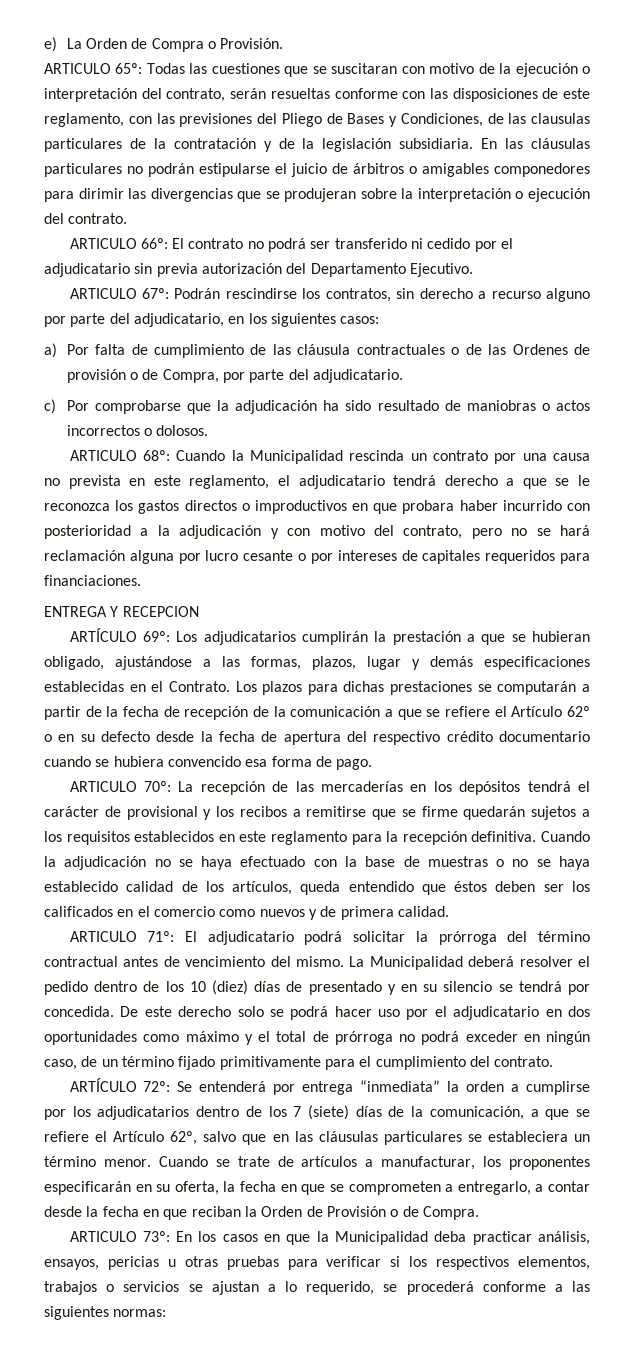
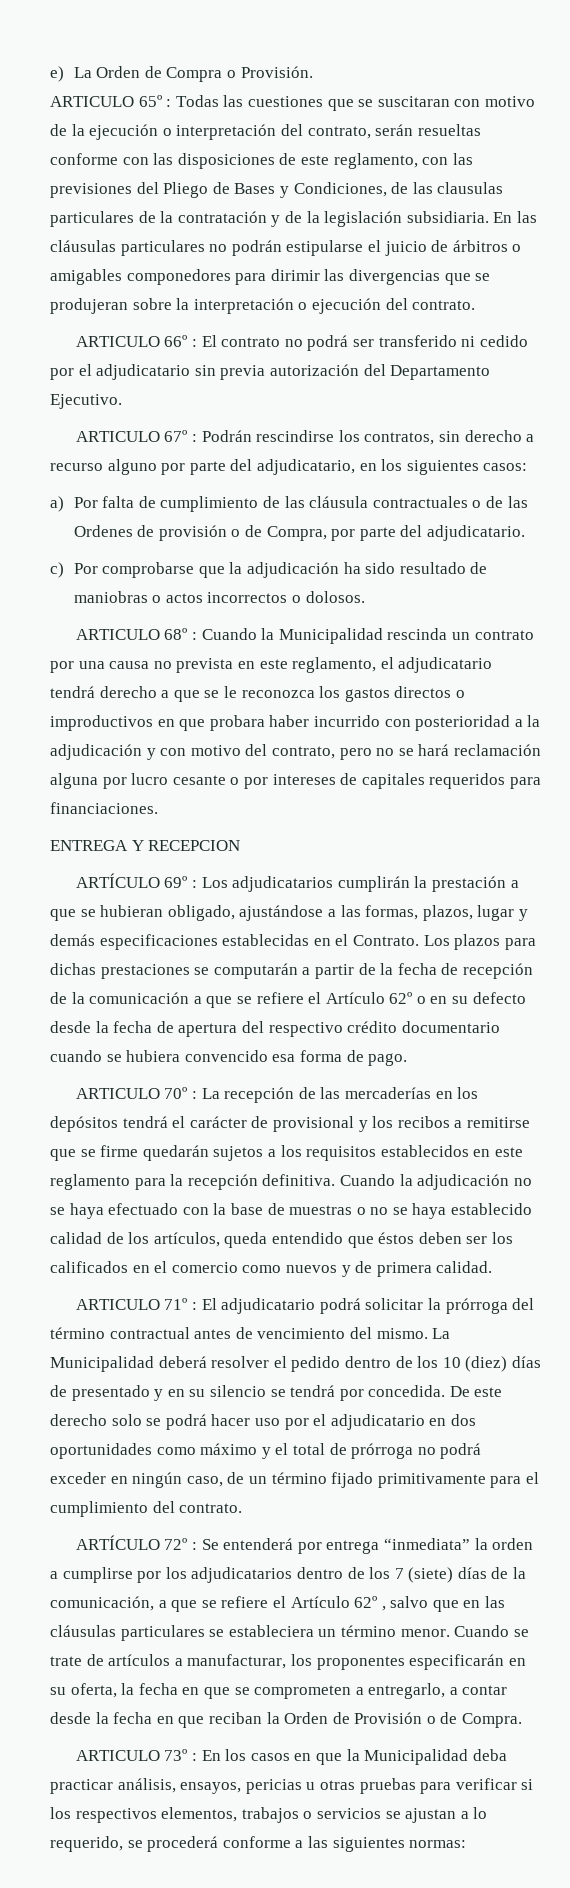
- ARTICULO 65º: Todas las cuestiones que se suscitaran con motivo de la ejecución o interpretación del contrato, serán resueltas conforme con las disposiciones de este reglamento, con las previsiones del Pliego de Bases y Condiciones, de las clausulas particulares de la contratación y de la legislación subsidiaria.
+ ARTICULO 65º : Todas las cuestiones que se suscitaran con motivo de la ejecución o interpretación del contrato, serán resueltas conforme con las disposiciones de este reglamento, con las previsiones del Pliego de Bases y Condiciones, de las clausulas particulares de la contratación y de la legislación subsidiaria.
- ARTICULO 66º: El contrato no podrá ser transferido ni cedido por el adjudicatario sin previa autorización del Departamento Ejecutivo.
+ ARTICULO 66º : El contrato no podrá ser transferido ni cedido por el adjudicatario sin previa autorización del Departamento Ejecutivo.
- ARTICULO 67º: Podrán rescindirse los contratos, sin derecho a recurso alguno por parte del adjudicatario, en los siguientes casos:
+ ARTICULO 67º : Podrán rescindirse los contratos, sin derecho a recurso alguno por parte del adjudicatario, en los siguientes casos:
- ARTICULO 68º:
+ ARTICULO 68º :
- ARTÍCULO 69º: Los adjudicatarios cumplirán la prestación a que se hubieran obligado, ajustándose a las formas, plazos, lugar y demás especificaciones establecidas en el Contrato.
+ ARTÍCULO 69º : Los adjudicatarios cumplirán la prestación a que se hubieran obligado, ajustándose a las formas, plazos, lugar y demás especificaciones establecidas en el Contrato.
- ARTICULO 70º: La recepción de las mercaderías en los depósitos tendrá el carácter de provisional y los recibos a remitirse que se firme quedarán sujetos a los requisitos establecidos en este reglamento para la recepción definitiva.
+ ARTICULO 70º : La recepción de las mercaderías en los depósitos tendrá el carácter de provisional y los recibos a remitirse que se firme quedarán sujetos a los requisitos establecidos en este reglamento para la recepción definitiva.
- ARTICULO 71º: El adjudicatario podrá solicitar la prórroga del término contractual antes de vencimiento del mismo.
+ ARTICULO 71º : El adjudicatario podrá solicitar la prórroga del término contractual antes de vencimiento del mismo.
- ARTÍCULO 72º: Se entenderá por entrega “inmediata” la orden a cumplirse por los adjudicatarios dentro de los 7 (siete) días de la comunicación, a que se refiere el Artículo 62º, salvo que en las cláusulas particulares se estableciera un término menor.
+ ARTÍCULO 72º : Se entenderá por entrega “inmediata” la orden a cumplirse por los adjudicatarios dentro de los 7 (siete) días de la comunicación, a que se refiere el Artículo 62º , salvo que en las cláusulas particulares se estableciera un término menor.
- ARTICULO 73º: En los casos en que la Municipalidad deba practicar análisis, ensayos, pericias u otras pruebas para verificar si los respectivos elementos, trabajos o servicios se ajustan a lo requerido, se procederá conforme a las siguientes normas:
+ ARTICULO 73º : En los casos en que la Municipalidad deba practicar análisis, ensayos, pericias u otras pruebas para verificar si los respectivos elementos, trabajos o servicios se ajustan a lo requerido, se procederá conforme a las siguientes normas:

